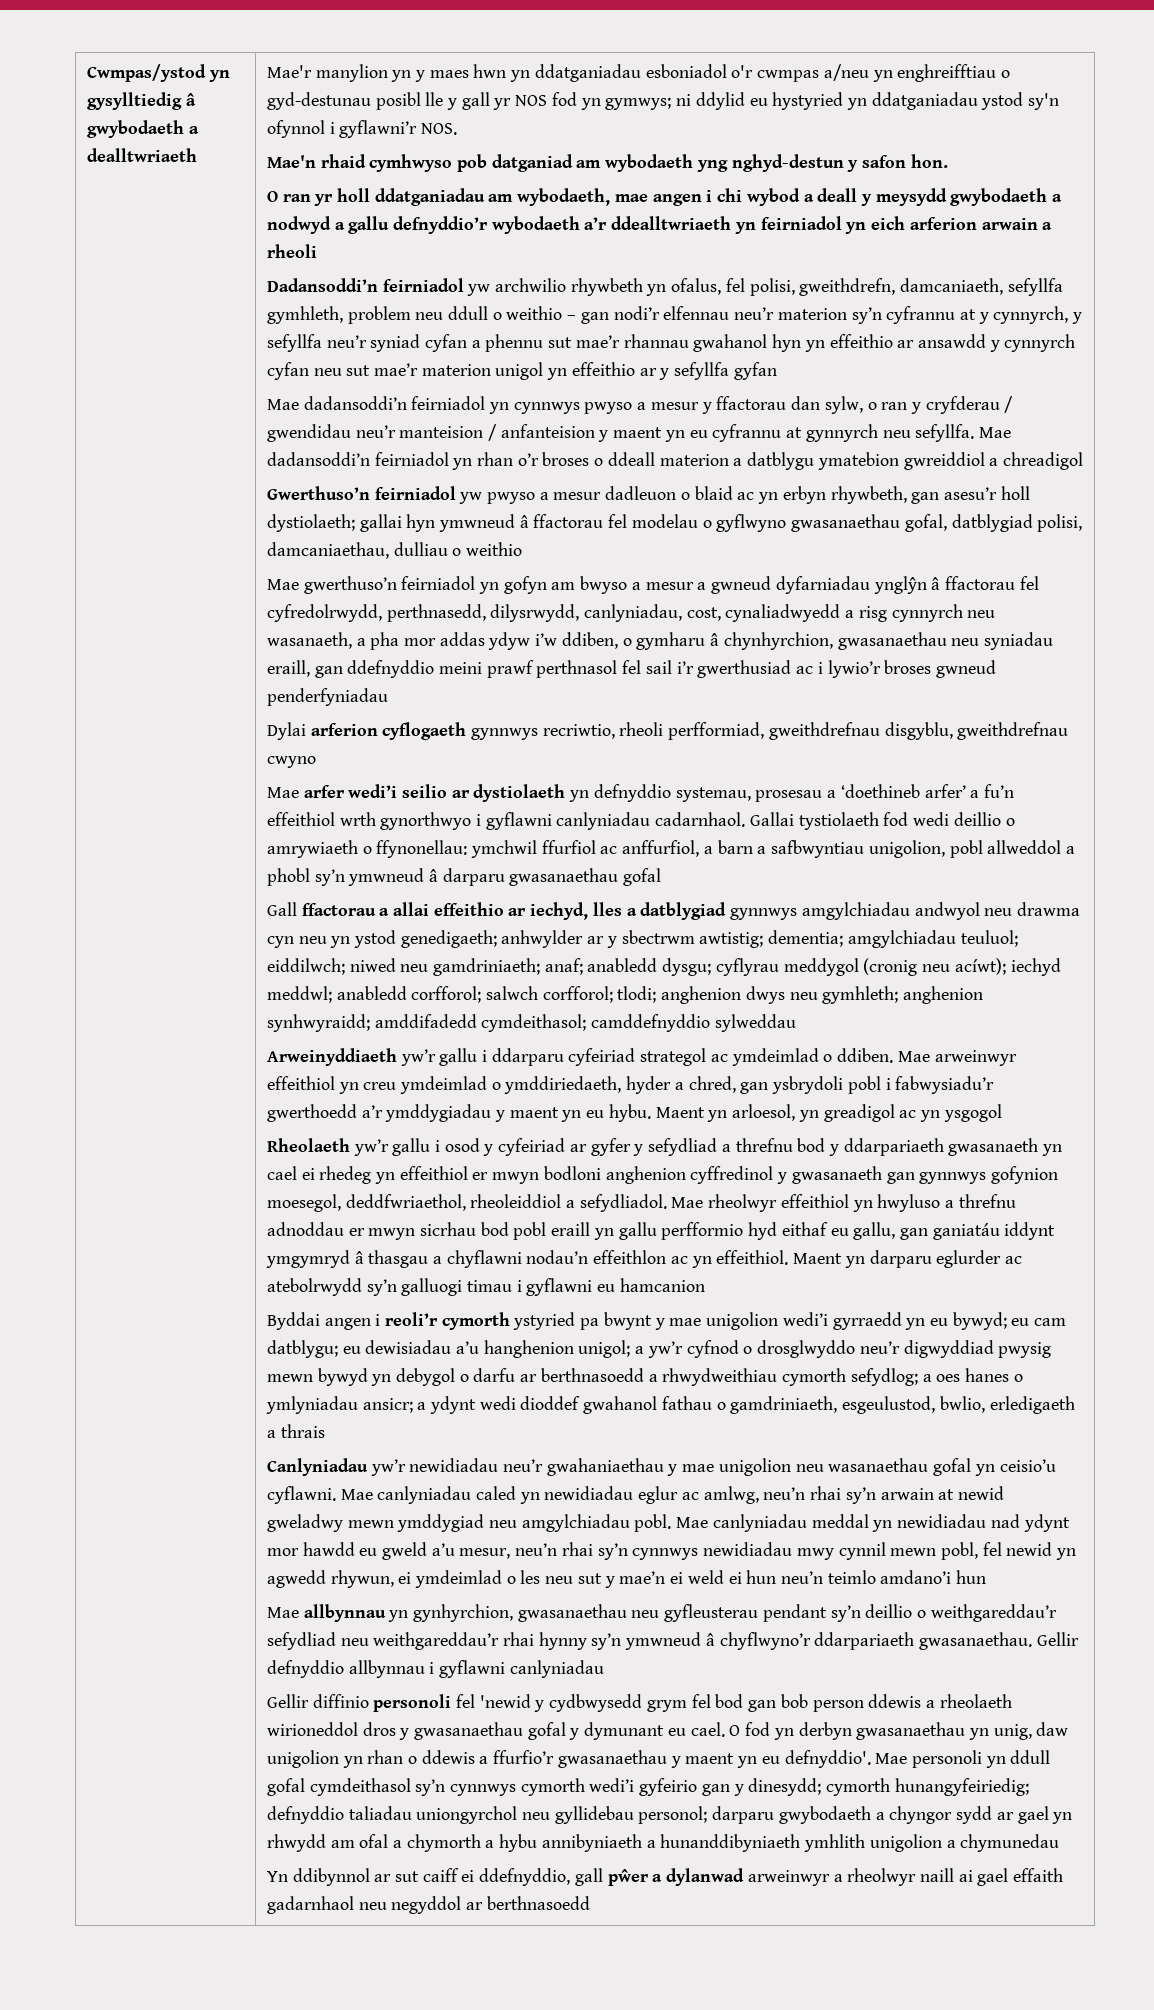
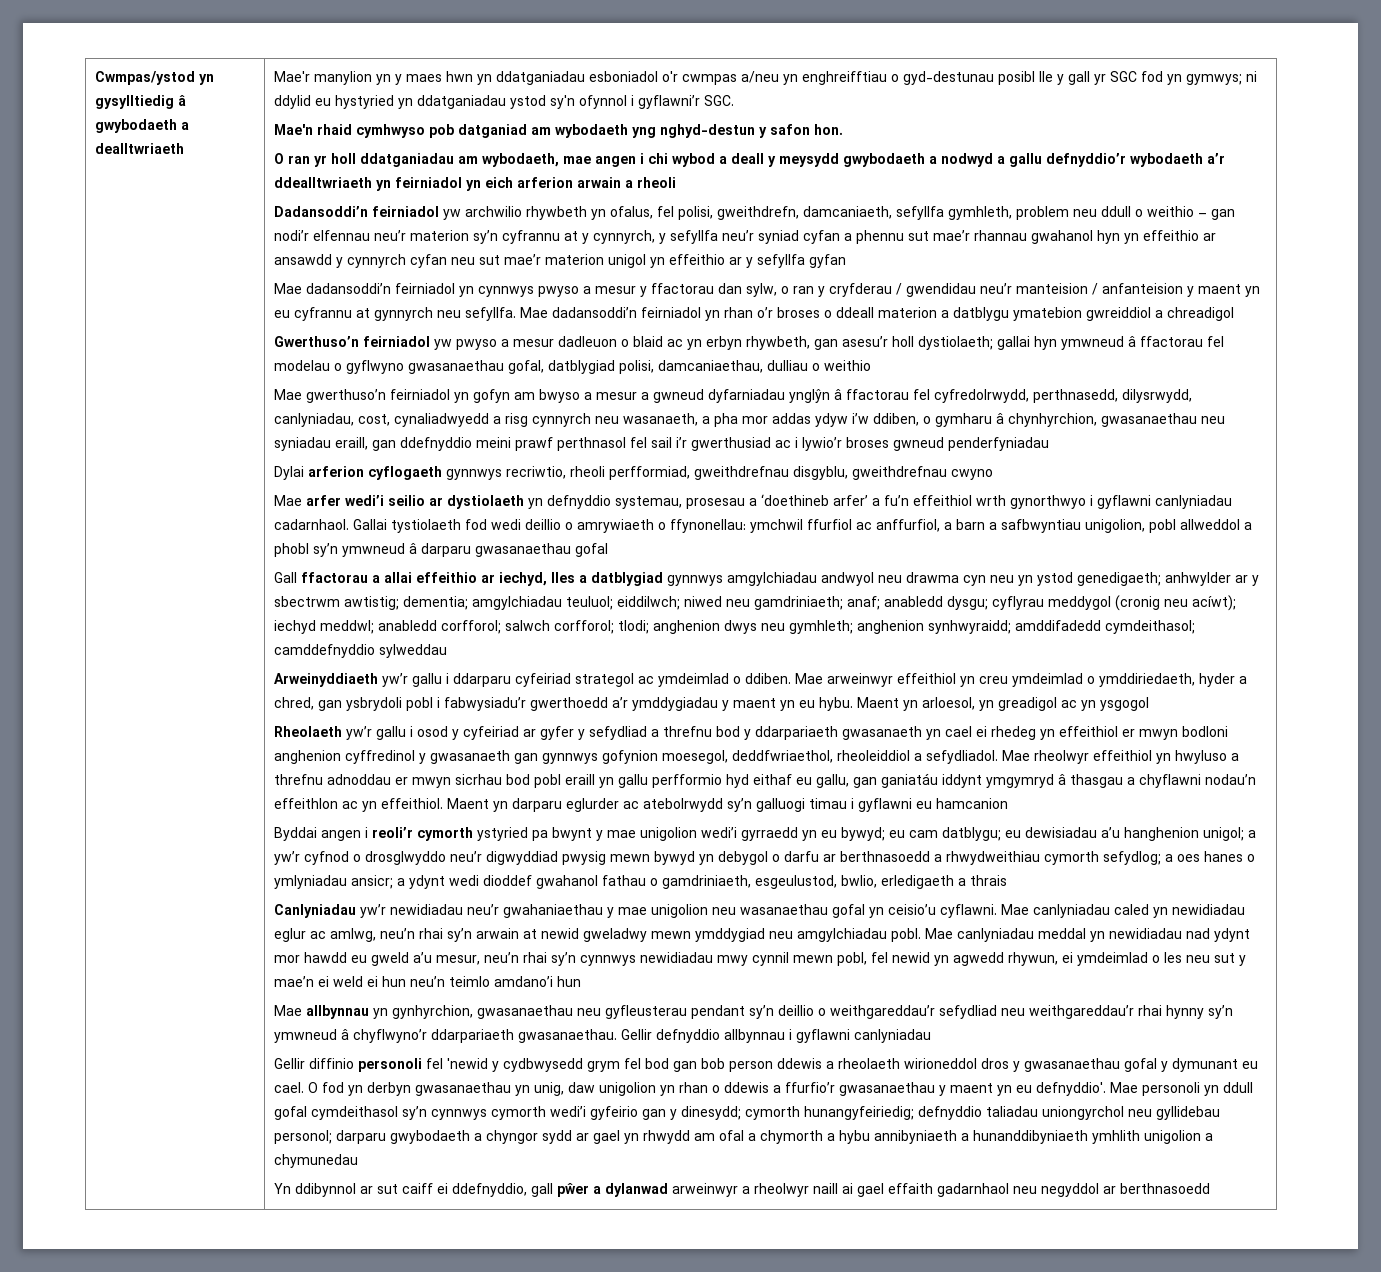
- Mae'r manylion yn y maes hwn yn ddatganiadau esboniadol o'r cwmpas a/neu yn enghreifftiau o gyd-destunau posibl lle y gall yr NOS fod yn gymwys; ni ddylid eu hystyried yn ddatganiadau ystod sy'n ofynnol i gyflawni’r NOS.
+ Mae'r manylion yn y maes hwn yn ddatganiadau esboniadol o'r cwmpas a/neu yn enghreifftiau o gyd-destunau posibl lle y gall yr SGC fod yn gymwys; ni ddylid eu hystyried yn ddatganiadau ystod sy'n ofynnol i gyflawni’r SGC.

